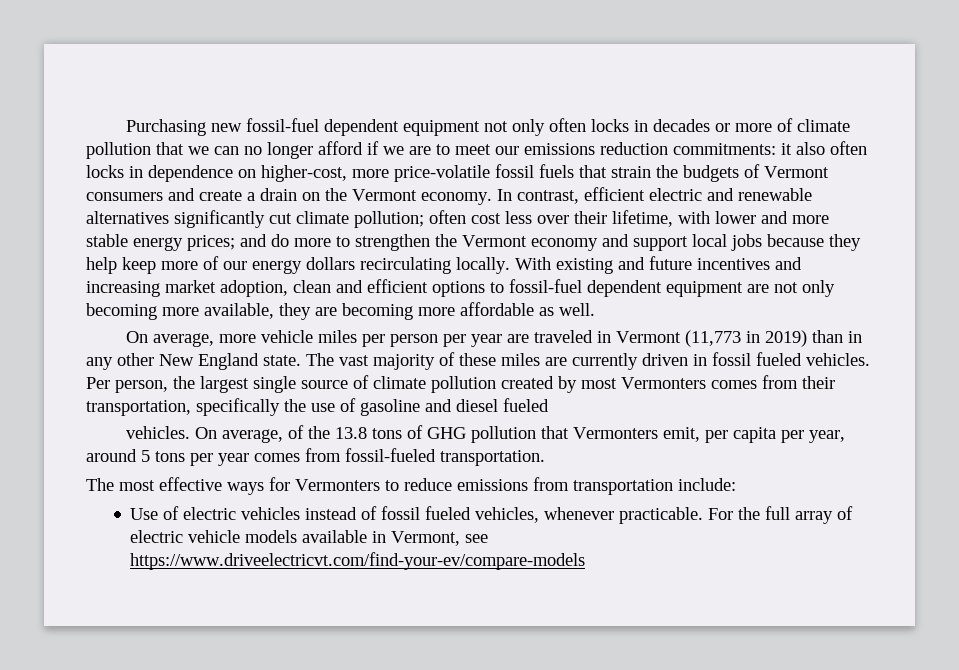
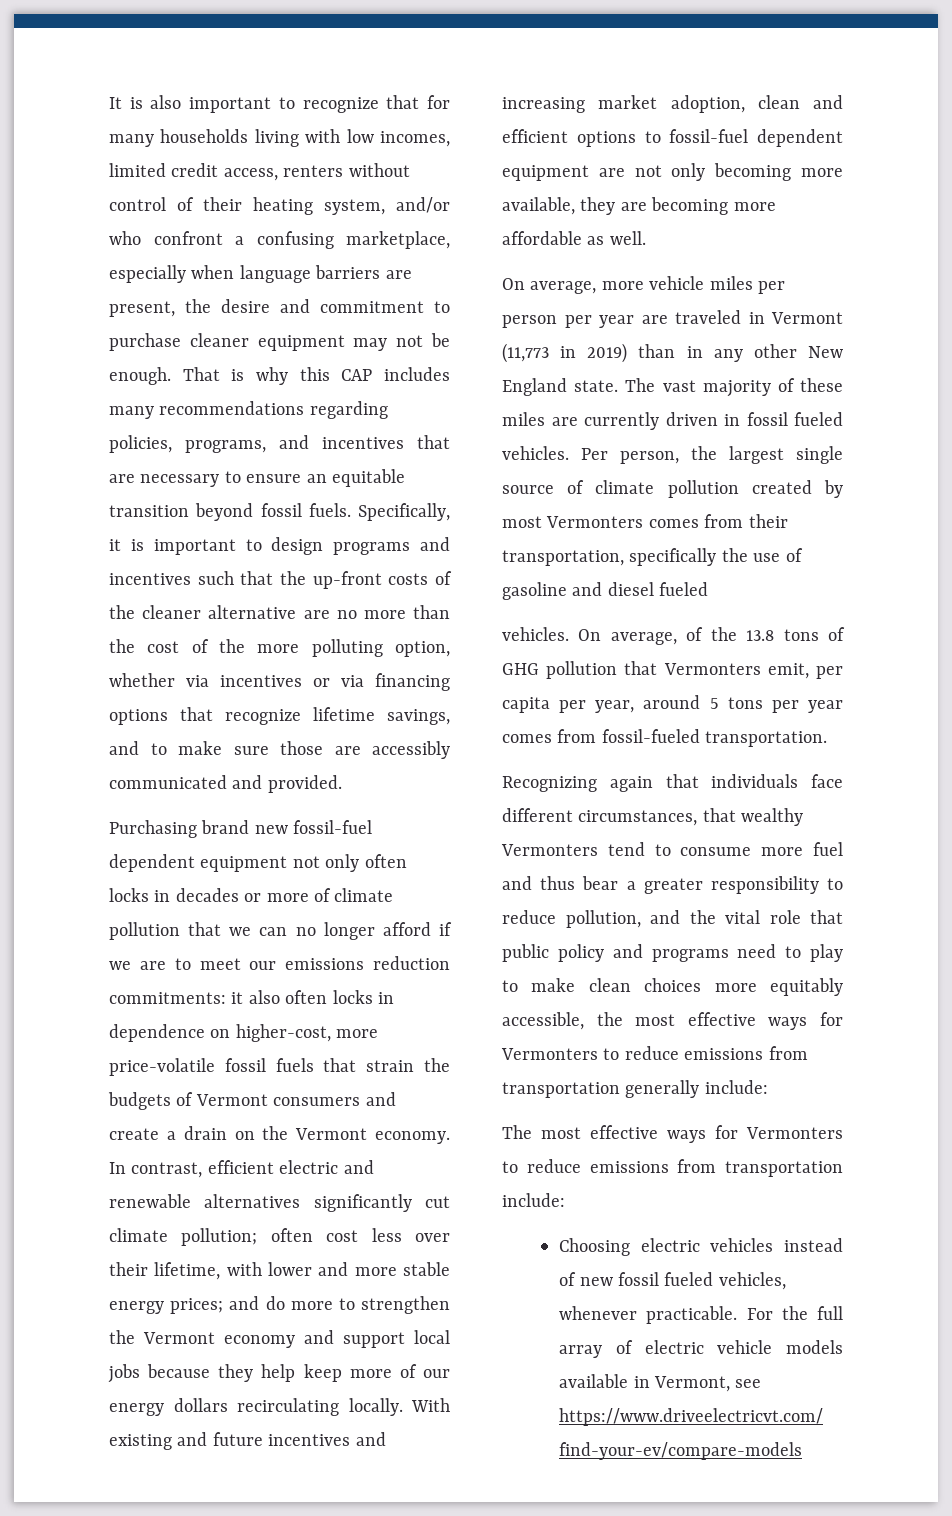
- Purchasing new fossil-fuel dependent equipment not only often locks in decades or more of climate pollution that we can no longer afford if we are to meet our emissions reduction commitments: it also often locks in dependence on higher-cost, more price-volatile fossil fuels that strain the budgets of Vermont consumers and create a drain on the Vermont economy.
+ It is also important to recognize that for many households living with low incomes, limited credit access, renters without control of their heating system, and/or who confront a confusing marketplace, especially when language barriers are present, the desire and commitment to purchase cleaner equipment may not be enough. That is why this CAP includes many recommendations regarding policies, programs, and incentives that are necessary to ensure an equitable transition beyond fossil fuels. Specifically, it is important to design programs and incentives such that the up-front costs of the cleaner alternative are no more than the cost of the more polluting option, whether via incentives or via financing options that recognize lifetime savings, and to make sure those are accessibly communicated and provided.
+ Purchasing brand new fossil-fuel dependent equipment not only often locks in decades or more of climate pollution that we can no longer afford if we are to meet our emissions reduction commitments: it also often locks in dependence on higher-cost, more price-volatile fossil fuels that strain the budgets of Vermont consumers and create a drain on the Vermont economy.
+ Recognizing again that individuals face different circumstances, that wealthy Vermonters tend to consume more fuel and thus bear a greater responsibility to reduce pollution, and the vital role that public policy and programs need to play to make clean choices more equitably accessible, the most effective ways for Vermonters to reduce emissions from transportation generally include:
- Use of electric vehicles instead of fossil fueled vehicles, whenever practicable.
+ Choosing electric vehicles instead of new fossil fueled vehicles, whenever practicable.

